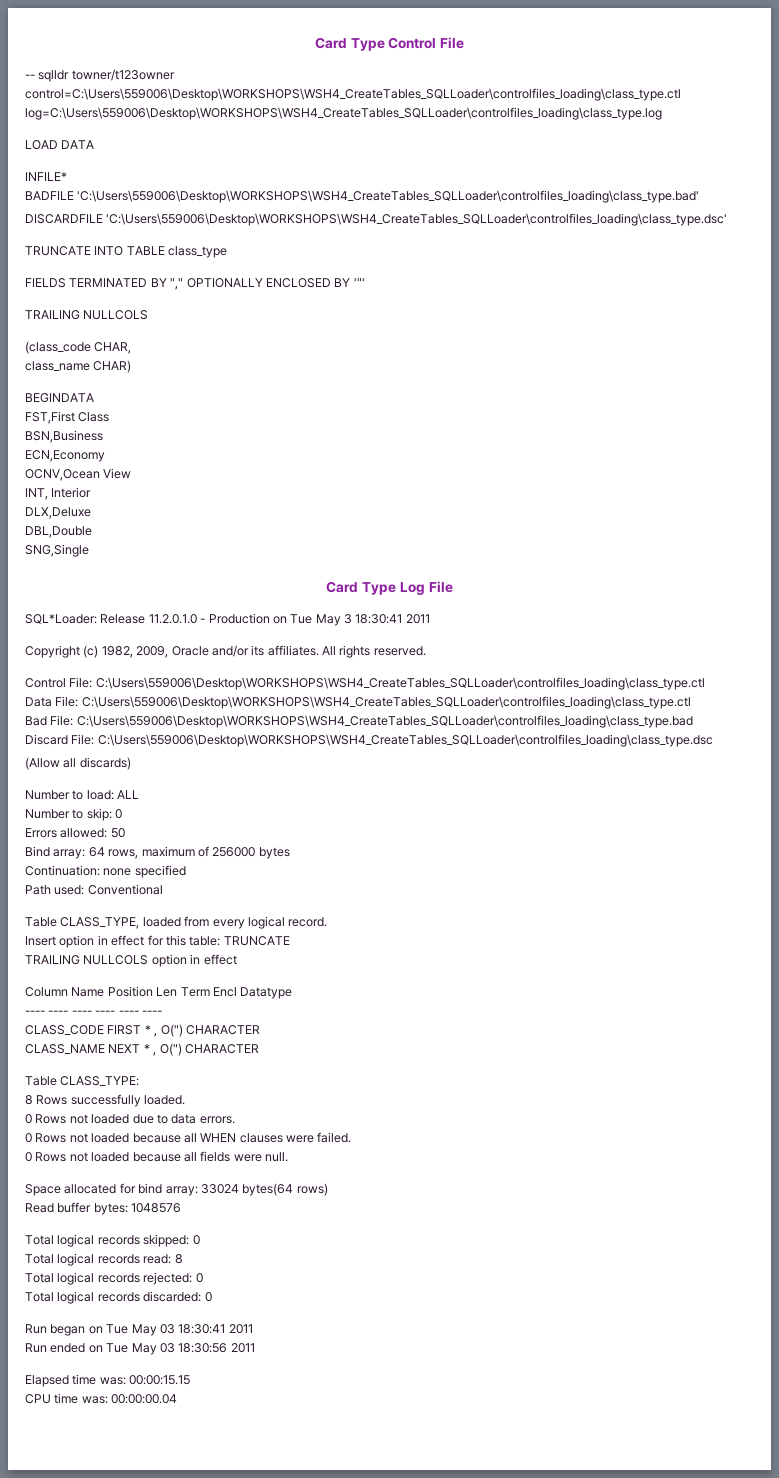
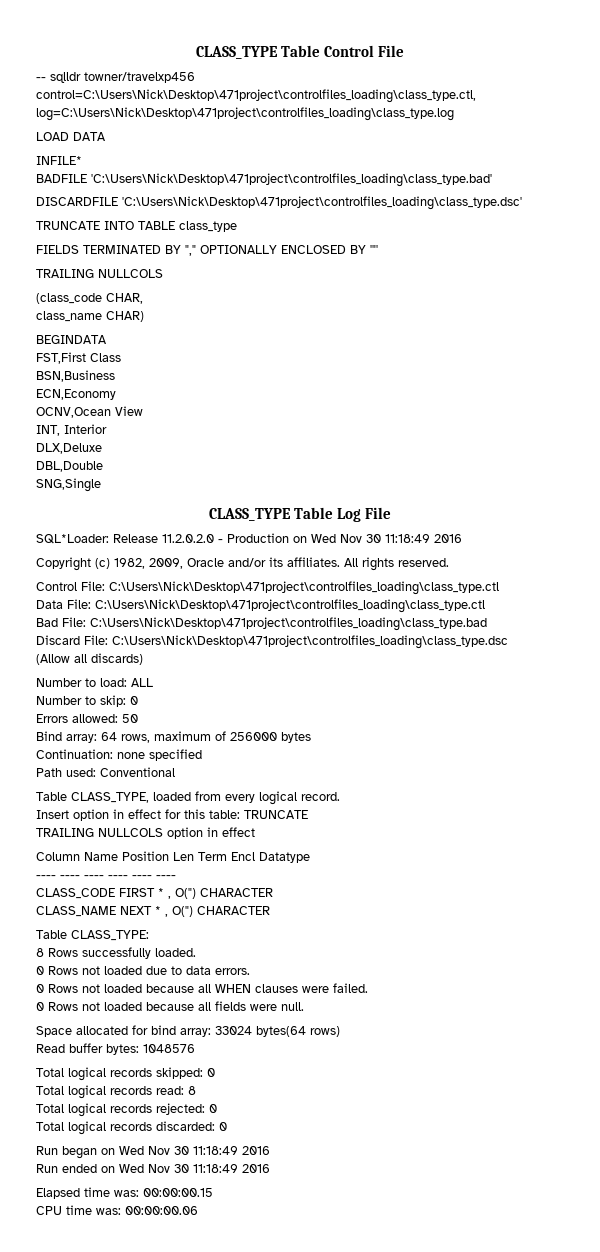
- Card Type Control File
+ CLASS_TYPE Table Control File
- -- sqlldr towner/t123owner control=C:\Users\559006\Desktop\WORKSHOPS\WSH4_CreateTables_SQLLoader\controlfiles_loading\class_type.ctl log=C:\Users\559006\Desktop\WORKSHOPS\WSH4_CreateTables_SQLLoader\controlfiles_loading\class_type.log
+ -- sqlldr towner/travelxp456 control=C:\Users\Nick\Desktop\471project\controlfiles_loading\class_type.ctl, log=C:\Users\Nick\Desktop\471project\controlfiles_loading\class_type.log
- BADFILE 'C:\Users\559006\Desktop\WORKSHOPS\WSH4_CreateTables_SQLLoader\controlfiles_loading\class_type.bad'
+ BADFILE 'C:\Users\Nick\Desktop\471project\controlfiles_loading\class_type.bad'
- DISCARDFILE 'C:\Users\559006\Desktop\WORKSHOPS\WSH4_CreateTables_SQLLoader\controlfiles_loading\class_type.dsc'
+ DISCARDFILE 'C:\Users\Nick\Desktop\471project\controlfiles_loading\class_type.dsc'
- Card Type Log File
+ CLASS_TYPE Table Log File
- SQL*Loader: Release 11.2.0.1.0 - Production on Tue May 3 18:30:41 2011
+ SQL*Loader: Release 11.2.0.2.0 - Production on Wed Nov 30 11:18:49 2016
- Control File: C:\Users\559006\Desktop\WORKSHOPS\WSH4_CreateTables_SQLLoader\controlfiles_loading\class_type.ctl
+ Control File: C:\Users\Nick\Desktop\471project\controlfiles_loading\class_type.ctl
- Data File: C:\Users\559006\Desktop\WORKSHOPS\WSH4_CreateTables_SQLLoader\controlfiles_loading\class_type.ctl
+ Data File: C:\Users\Nick\Desktop\471project\controlfiles_loading\class_type.ctl
- Bad File: C:\Users\559006\Desktop\WORKSHOPS\WSH4_CreateTables_SQLLoader\controlfiles_loading\class_type.bad
+ Bad File: C:\Users\Nick\Desktop\471project\controlfiles_loading\class_type.bad
- Discard File: C:\Users\559006\Desktop\WORKSHOPS\WSH4_CreateTables_SQLLoader\controlfiles_loading\class_type.dsc
+ Discard File: C:\Users\Nick\Desktop\471project\controlfiles_loading\class_type.dsc
- Run began on Tue May 03 18:30:41 2011
- Run ended on Tue May 03 18:30:56 2011
+ Run began on Wed Nov 30 11:18:49 2016
+ Run ended on Wed Nov 30 11:18:49 2016
- Elapsed time was: 00:00:15.15
+ Elapsed time was: 00:00:00.15
- CPU time was: 00:00:00.04
+ CPU time was: 00:00:00.06

